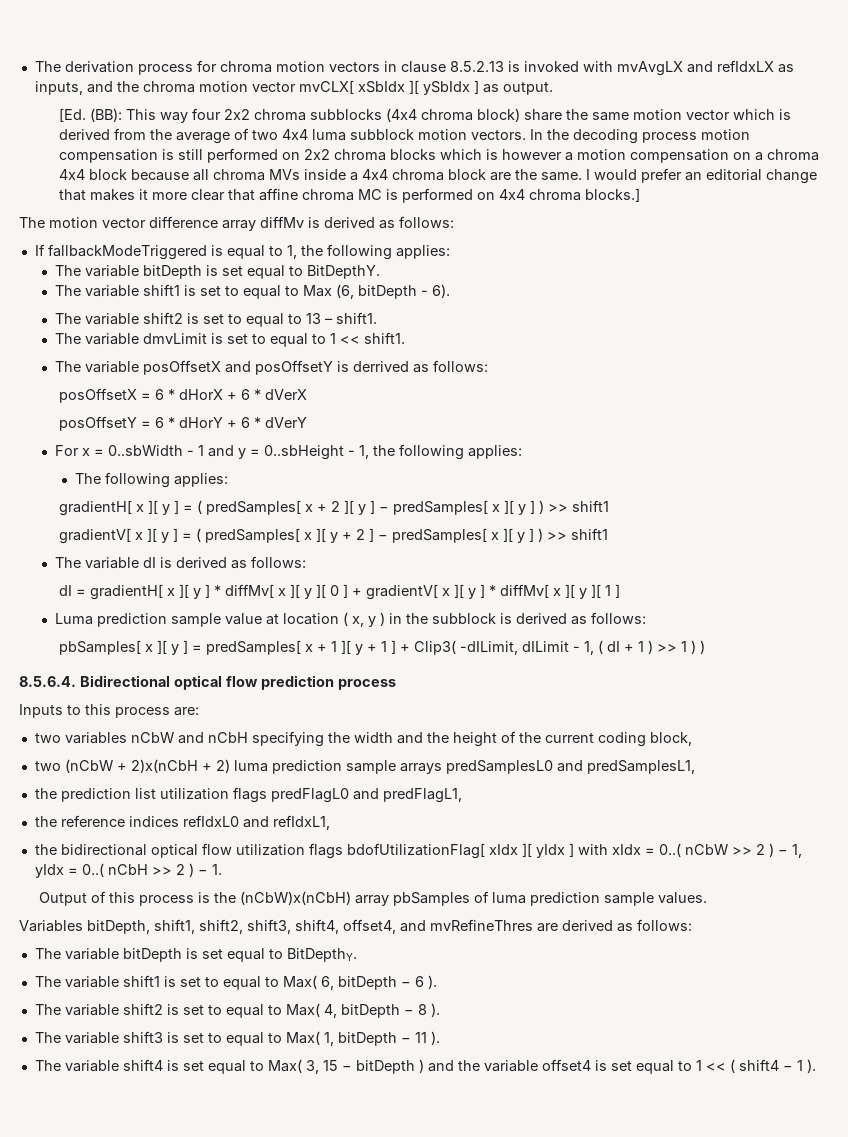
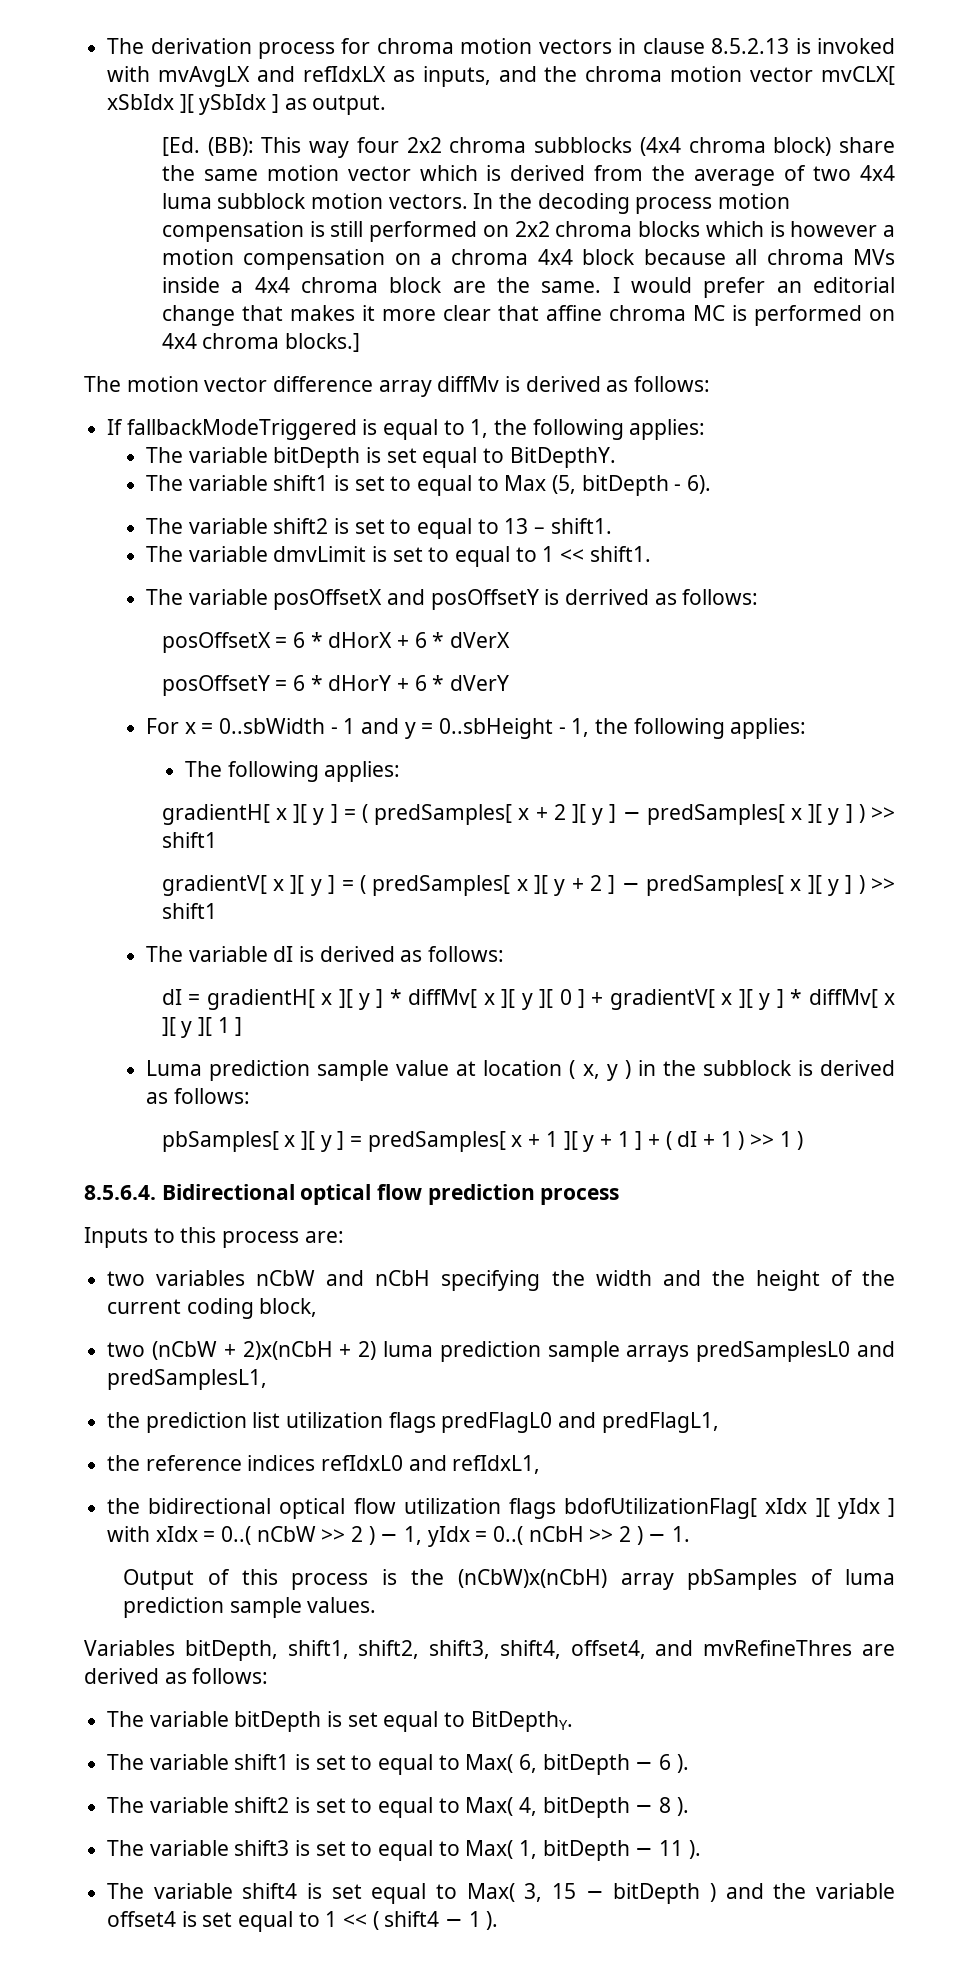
- The variable shift1 is set to equal to Max (6, bitDepth - 6).
+ The variable shift1 is set to equal to Max (5, bitDepth - 6).
- pbSamples[ x ][ y ] = predSamples[ x + 1 ][ y + 1 ] + Clip3( -dILimit, dILimit - 1, ( dI + 1 ) >> 1 ) )
+ pbSamples[ x ][ y ] = predSamples[ x + 1 ][ y + 1 ] + ( dI + 1 ) >> 1 )

